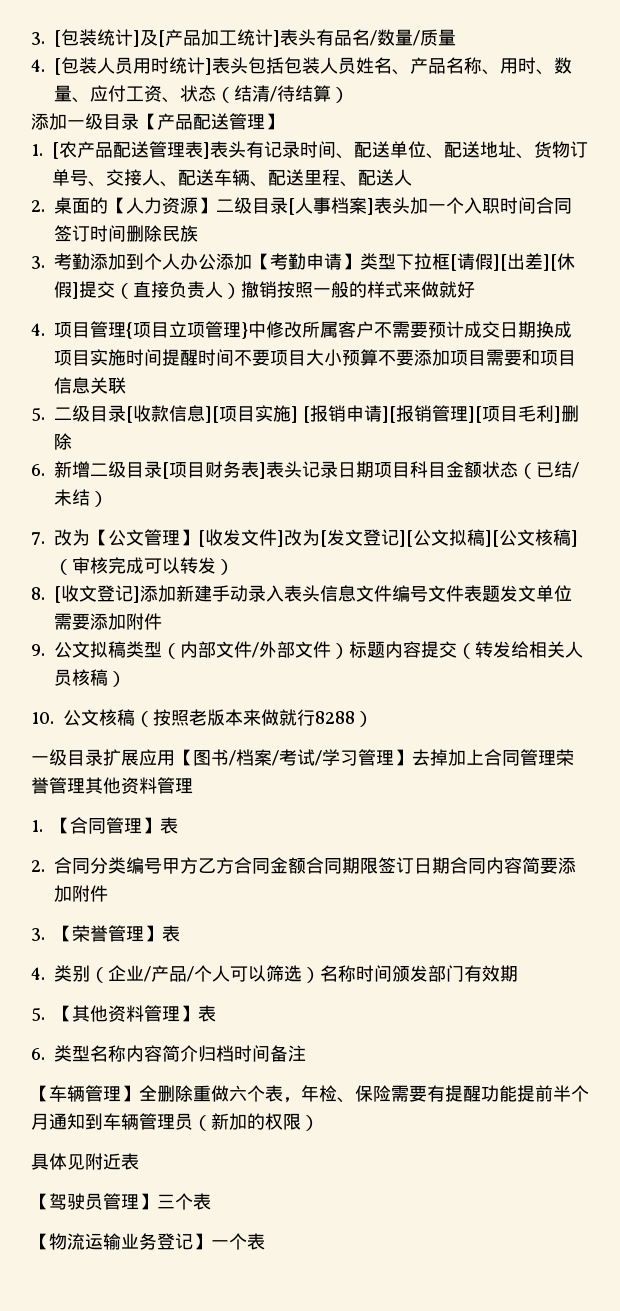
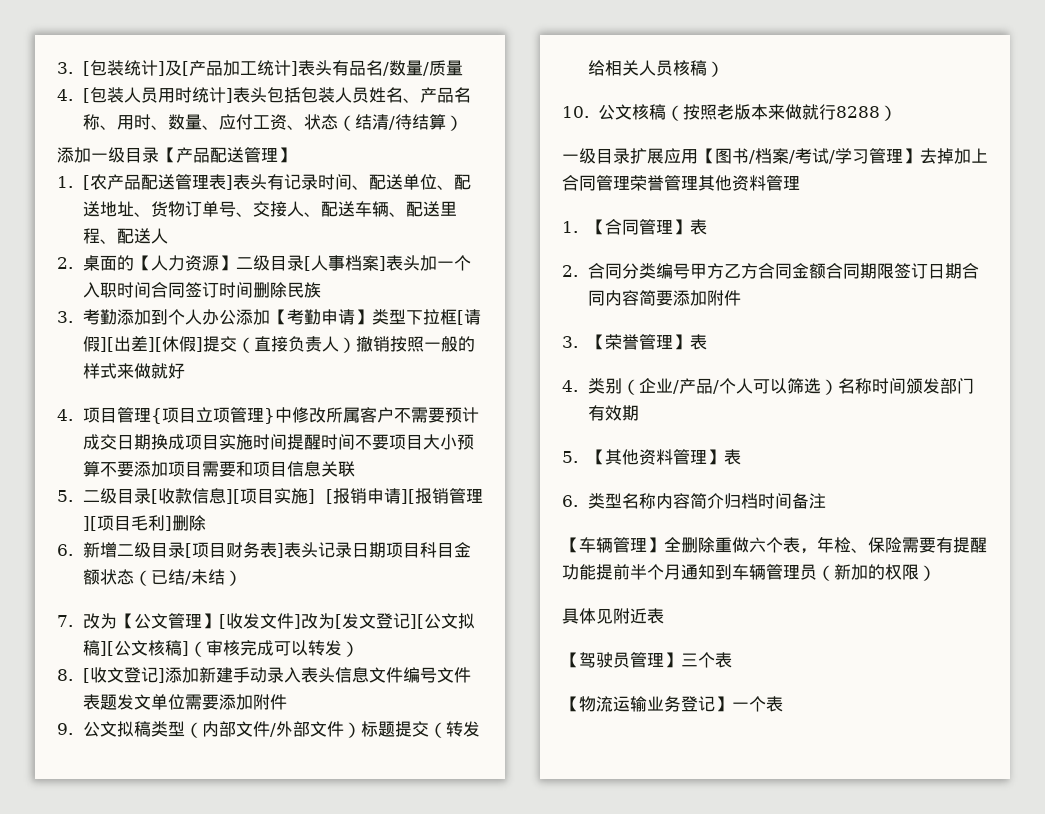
- 9.公文拟稿类型（内部文件/外部文件）标题内容提交（转发给相关人员核稿）
+ 9.公文拟稿类型（内部文件/外部文件）标题提交（转发给相关人员核稿）

